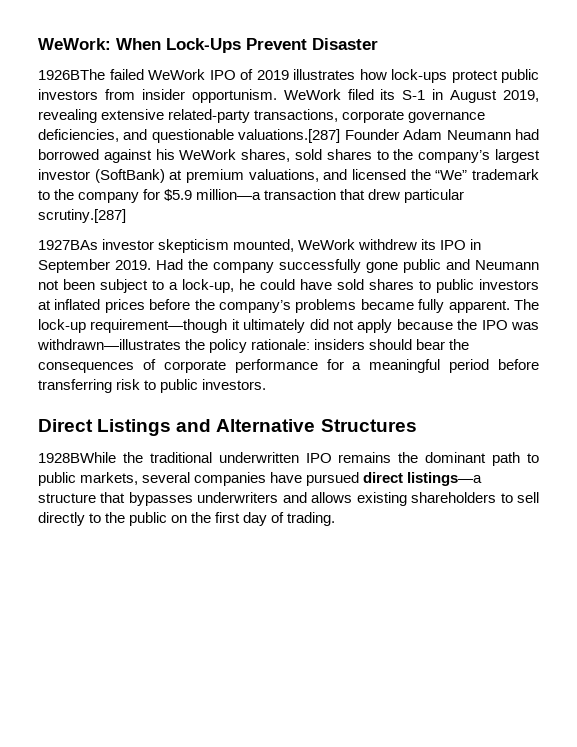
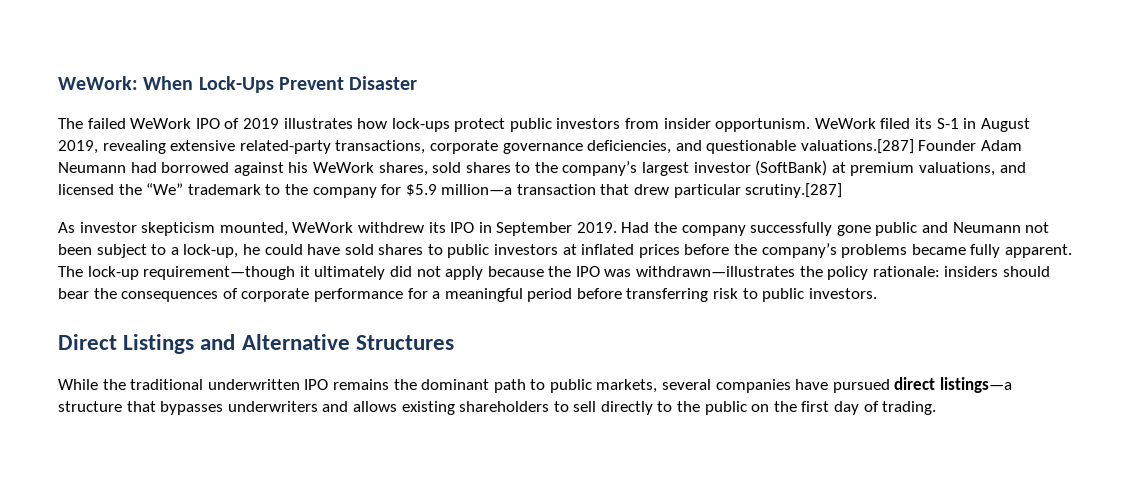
- 1926BThe failed WeWork IPO of 2019 illustrates how lock-ups protect public investors from insider opportunism.
+ The failed WeWork IPO of 2019 illustrates how lock-ups protect public investors from insider opportunism.
- 1927BAs investor skepticism mounted, WeWork withdrew its IPO in September 2019.
+ As investor skepticism mounted, WeWork withdrew its IPO in September 2019.
- 1928BWhile the traditional underwritten IPO remains the dominant path to public markets, several companies have pursued direct listings—a structure that bypasses underwriters and allows existing shareholders to sell directly to the public on the first day of trading.
+ While the traditional underwritten IPO remains the dominant path to public markets, several companies have pursued direct listings—a structure that bypasses underwriters and allows existing shareholders to sell directly to the public on the first day of trading.

